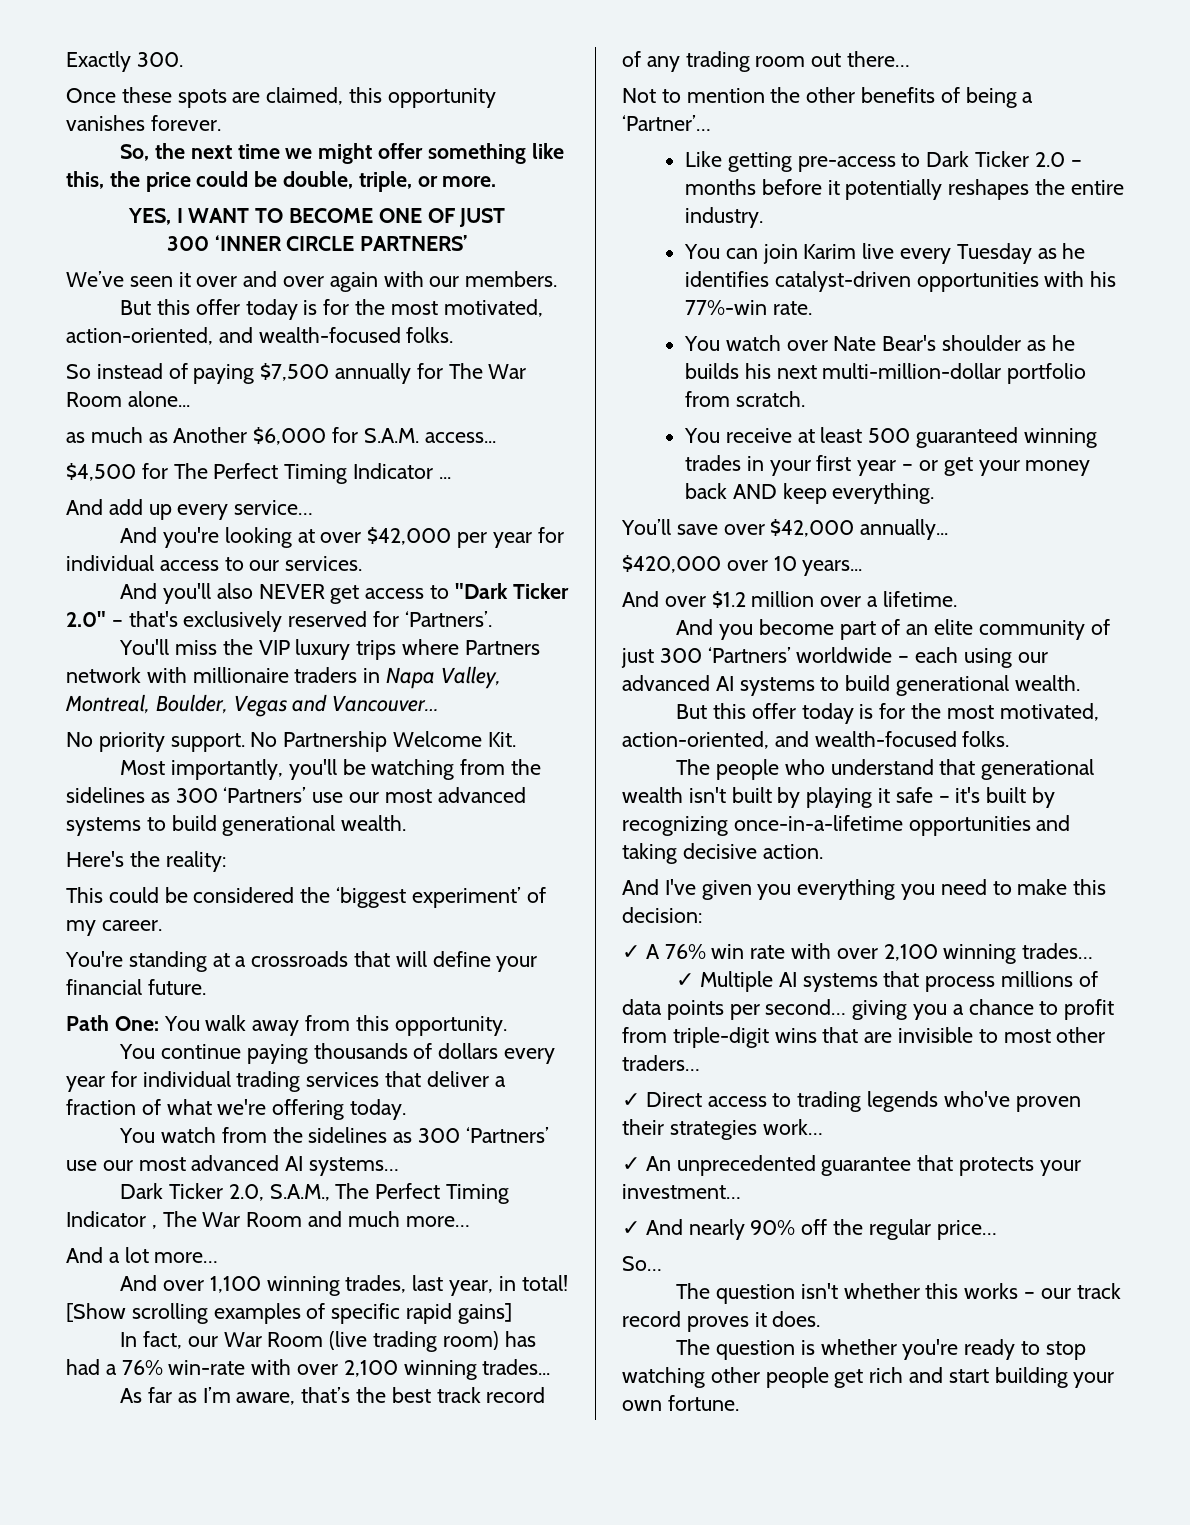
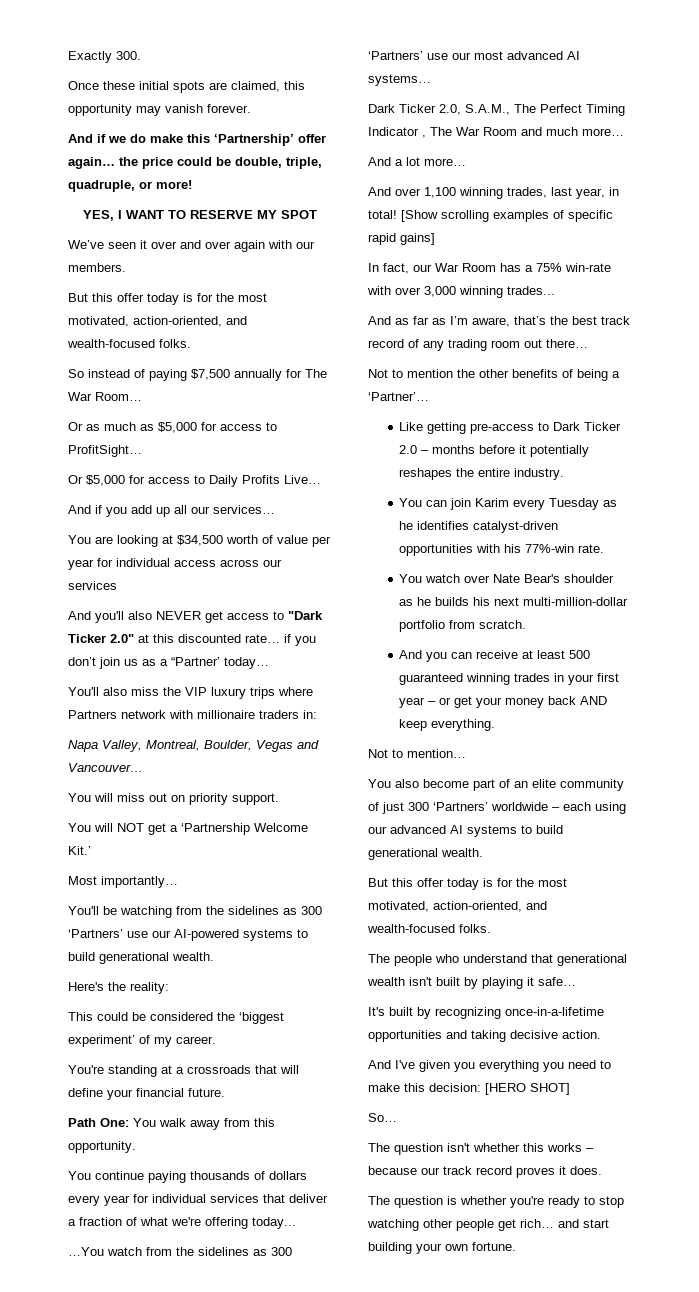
- Once these spots are claimed, this opportunity vanishes forever.
+ Once these initial spots are claimed, this opportunity may vanish forever.
- So, the next time we might offer something like this, the price could be double, triple, or more.
+ And if we do make this ‘Partnership’ offer again… the price could be double, triple, quadruple, or more!
- YES, I WANT TO BECOME ONE OF JUST
- 300 ‘INNER CIRCLE PARTNERS’
+ YES, I WANT TO RESERVE MY SPOT
- So instead of paying $7,500 annually for The War Room alone...
- as much as Another $6,000 for S.A.M. access...
- $4,500 for The Perfect Timing Indicator ...
- And add up every service…
- And you're looking at over $42,000 per year for individual access to our services.
+ So instead of paying $7,500 annually for The War Room…
+ Or as much as $5,000 for access to ProfitSight…
+ Or $5,000 for access to Daily Profits Live…
+ And if you add up all our services…
+ You are looking at $34,500 worth of value per year for individual access across our services
- And you'll also NEVER get access to "Dark Ticker 2.0" – that's exclusively reserved for ‘Partners’.
- You'll miss the VIP luxury trips where Partners network with millionaire traders in Napa Valley, Montreal, Boulder, Vegas and Vancouver…
+ And you'll also NEVER get access to "Dark Ticker 2.0" at this discounted rate… if you don’t join us as a “Partner’ today…
+ You'll also miss the VIP luxury trips where Partners network with millionaire traders in:
+ Napa Valley, Montreal, Boulder, Vegas and Vancouver…
- No priority support. No Partnership Welcome Kit.
+ You will miss out on priority support.
+ You will NOT get a ‘Partnership Welcome Kit.’
- Most importantly, you'll be watching from the sidelines as 300 ‘Partners’ use our most advanced systems to build generational wealth.
+ Most importantly…
+ You'll be watching from the sidelines as 300 ‘Partners’ use our AI-powered systems to build generational wealth.
- You continue paying thousands of dollars every year for individual trading services that deliver a fraction of what we're offering today.
- You watch from the sidelines as 300 ‘Partners’ use our most advanced AI systems…
+ You continue paying thousands of dollars every year for individual services that deliver a fraction of what we're offering today...
+ …You watch from the sidelines as 300 ‘Partners’ use our most advanced AI systems…
- In fact, our War Room (live trading room) has had a 76% win-rate with over 2,100 winning trades...
- As far as I’m aware, that’s the best track record of any trading room out there…
+ In fact, our War Room has a 75% win-rate with over 3,000 winning trades...
+ And as far as I’m aware, that’s the best track record of any trading room out there…
- You can join Karim live every Tuesday as he identifies catalyst-driven opportunities with his 77%-win rate.
+ You can join Karim every Tuesday as he identifies catalyst-driven opportunities with his 77%-win rate.
- You receive at least 500 guaranteed winning trades in your first year – or get your money back AND keep everything.
+ And you can receive at least 500 guaranteed winning trades in your first year – or get your money back AND keep everything.
- You’ll save over $42,000 annually...
- $420,000 over 10 years...
- And over $1.2 million over a lifetime.
- And you become part of an elite community of just 300 ‘Partners’ worldwide – each using our advanced AI systems to build generational wealth.
+ Not to mention…
+ You also become part of an elite community of just 300 ‘Partners’ worldwide – each using our advanced AI systems to build generational wealth.
- The people who understand that generational wealth isn't built by playing it safe – it's built by recognizing once-in-a-lifetime opportunities and taking decisive action.
+ The people who understand that generational wealth isn't built by playing it safe…
+ It's built by recognizing once-in-a-lifetime opportunities and taking decisive action.
- And I've given you everything you need to make this decision:
- ✓ A 76% win rate with over 2,100 winning trades…
- ✓ Multiple AI systems that process millions of data points per second… giving you a chance to profit from triple-digit wins that are invisible to most other traders…
- ✓ Direct access to trading legends who've proven their strategies work…
- ✓ An unprecedented guarantee that protects your investment…
- ✓ And nearly 90% off the regular price…
+ And I've given you everything you need to make this decision: [HERO SHOT]
- The question isn't whether this works – our track record proves it does.
+ The question isn't whether this works – because our track record proves it does.
- The question is whether you're ready to stop watching other people get rich and start building your own fortune.
+ The question is whether you're ready to stop watching other people get rich… and start building your own fortune.

